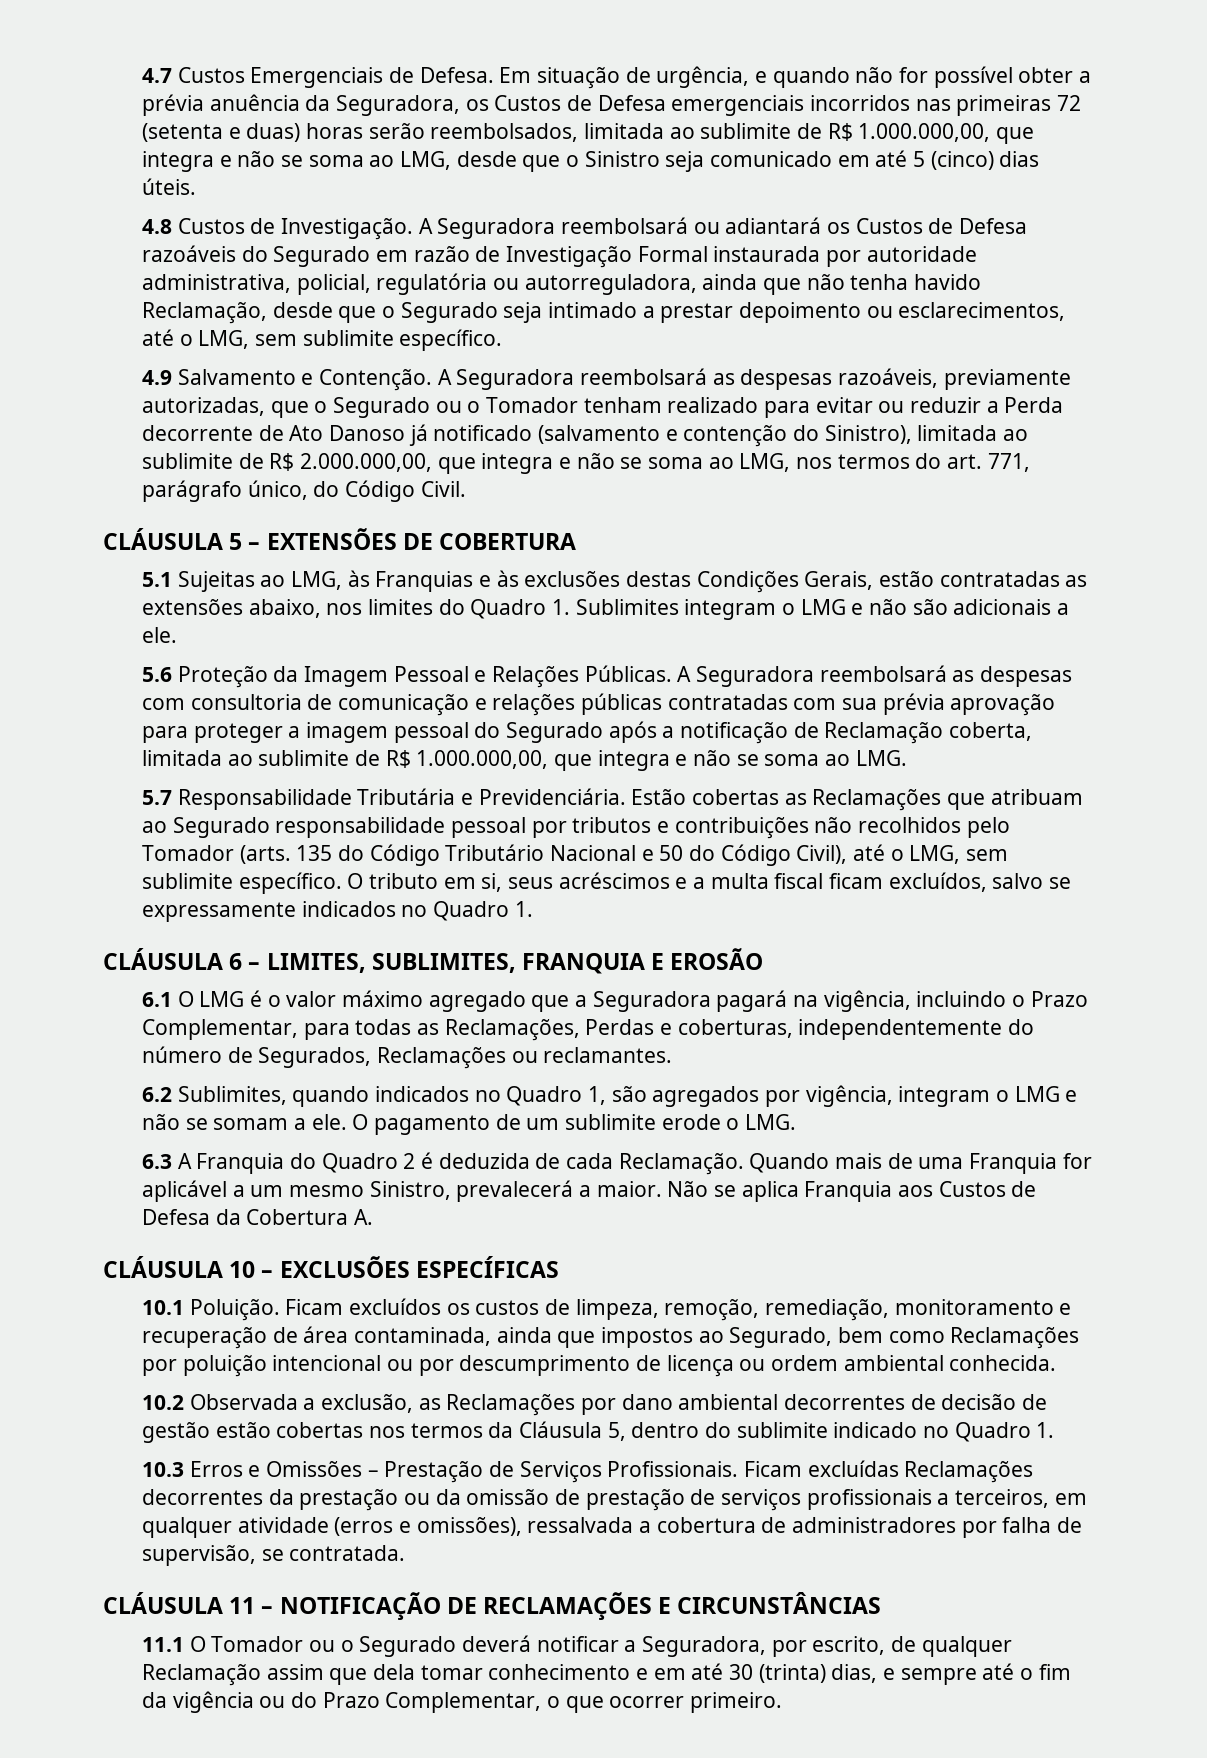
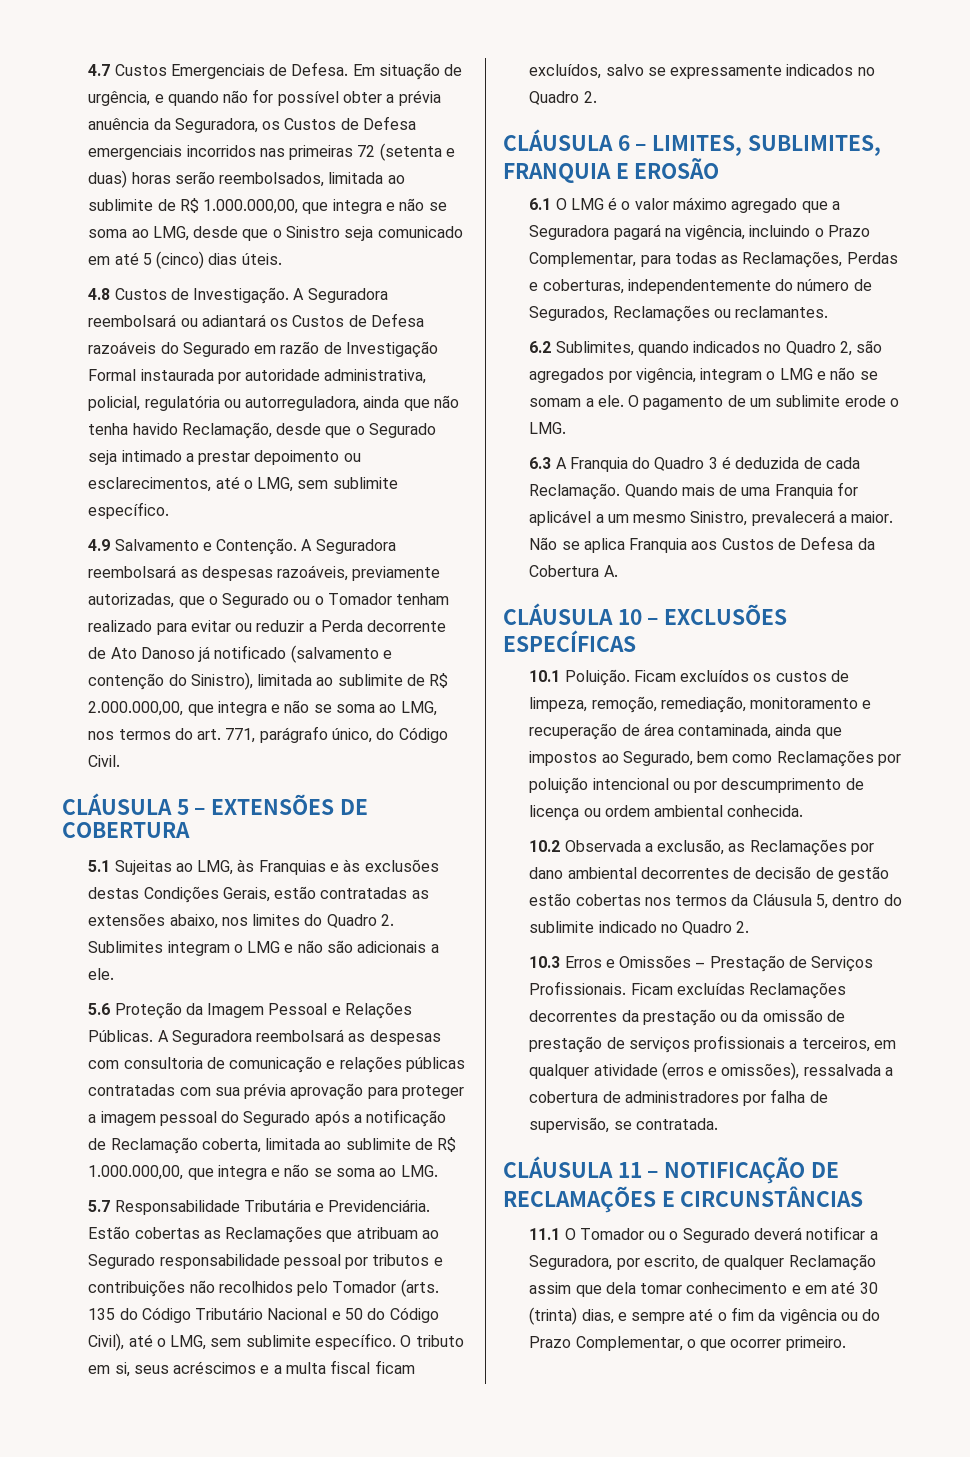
- 5.1 Sujeitas ao LMG, às Franquias e às exclusões destas Condições Gerais, estão contratadas as extensões abaixo, nos limites do Quadro 1. Sublimites integram o LMG e não são adicionais a ele.
+ 5.1 Sujeitas ao LMG, às Franquias e às exclusões destas Condições Gerais, estão contratadas as extensões abaixo, nos limites do Quadro 2. Sublimites integram o LMG e não são adicionais a ele.
- O tributo em si, seus acréscimos e a multa fiscal ficam excluídos, salvo se expressamente indicados no Quadro 1.
+ O tributo em si, seus acréscimos e a multa fiscal ficam excluídos, salvo se expressamente indicados no Quadro 2.
- 6.2 Sublimites, quando indicados no Quadro 1, são agregados por vigência, integram o LMG e não se somam a ele.
+ 6.2 Sublimites, quando indicados no Quadro 2, são agregados por vigência, integram o LMG e não se somam a ele.
- 6.3 A Franquia do Quadro 2 é deduzida de cada Reclamação.
+ 6.3 A Franquia do Quadro 3 é deduzida de cada Reclamação.
- 10.2 Observada a exclusão, as Reclamações por dano ambiental decorrentes de decisão de gestão estão cobertas nos termos da Cláusula 5, dentro do sublimite indicado no Quadro 1.
+ 10.2 Observada a exclusão, as Reclamações por dano ambiental decorrentes de decisão de gestão estão cobertas nos termos da Cláusula 5, dentro do sublimite indicado no Quadro 2.

